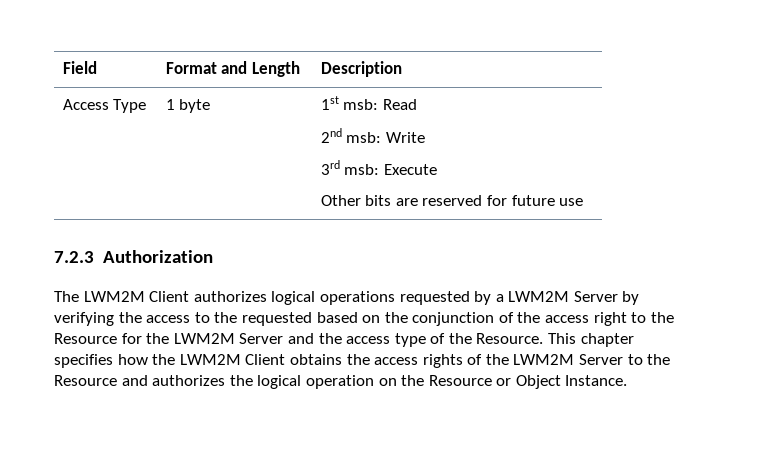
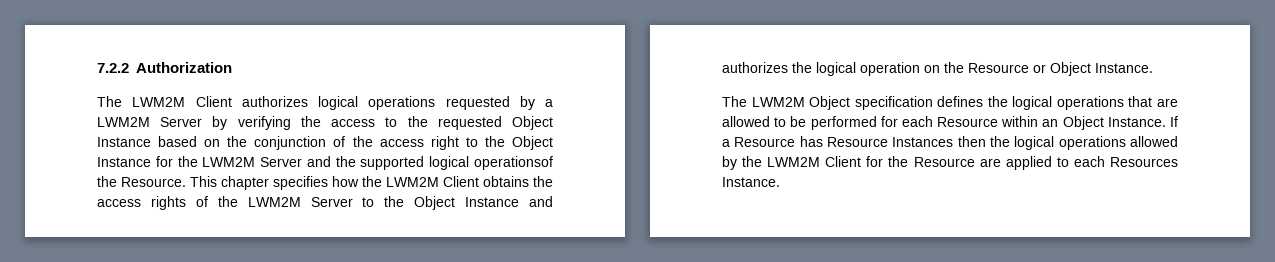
- Field | Format and Length | Description
- Access Type | 1 byte | 1st msb: Read
- 2nd msb: Write
- 3rd msb: Execute
- Other bits are reserved for future use
- 7.2.3 Authorization
+ 7.2.2 Authorization
- The LWM2M Client authorizes logical operations requested by a LWM2M Server by verifying the access to the requested based on the conjunction of the access right to the Resource for the LWM2M Server and the access type of the Resource.
+ The LWM2M Client authorizes logical operations requested by a LWM2M Server by verifying the access to the requested Object Instance based on the conjunction of the access right to the Object Instance for the LWM2M Server and the supported logical operationsof the Resource.
- This chapter specifies how the LWM2M Client obtains the access rights of the LWM2M Server to the Resource and authorizes the logical operation on the Resource or Object Instance.
+ This chapter specifies how the LWM2M Client obtains the access rights of the LWM2M Server to the Object Instance and authorizes the logical operation on the Resource or Object Instance.
+ The LWM2M Object specification defines the logical operations that are allowed to be performed for each Resource within an Object Instance. If a Resource has Resource Instances then the logical operations allowed by the LWM2M Client for the Resource are applied to each Resources Instance.

